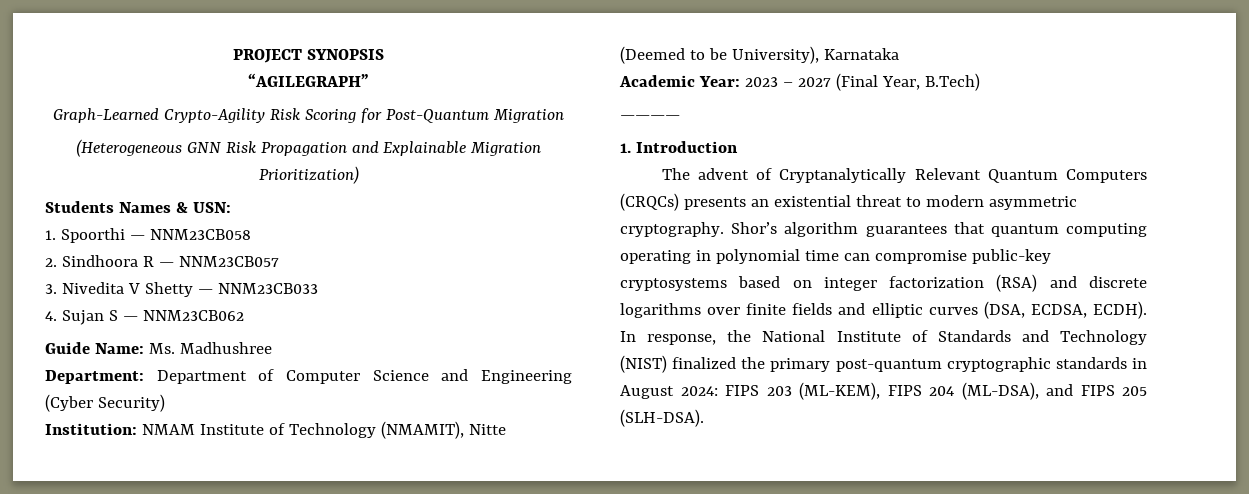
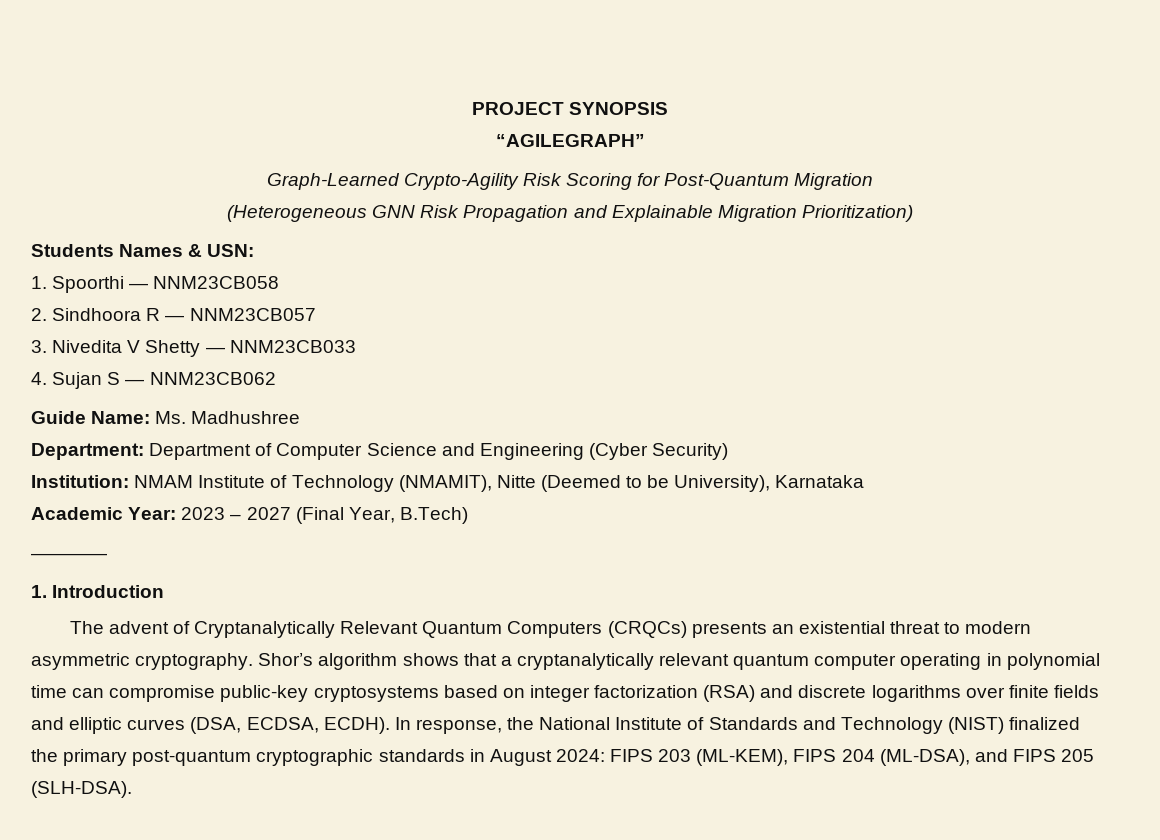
- Shor’s algorithm guarantees that quantum computing operating in polynomial time can compromise public-key cryptosystems based on integer factorization (RSA) and discrete logarithms over finite fields and elliptic curves (DSA, ECDSA, ECDH).
+ Shor’s algorithm shows that a cryptanalytically relevant quantum computer operating in polynomial time can compromise public-key cryptosystems based on integer factorization (RSA) and discrete logarithms over finite fields and elliptic curves (DSA, ECDSA, ECDH).

